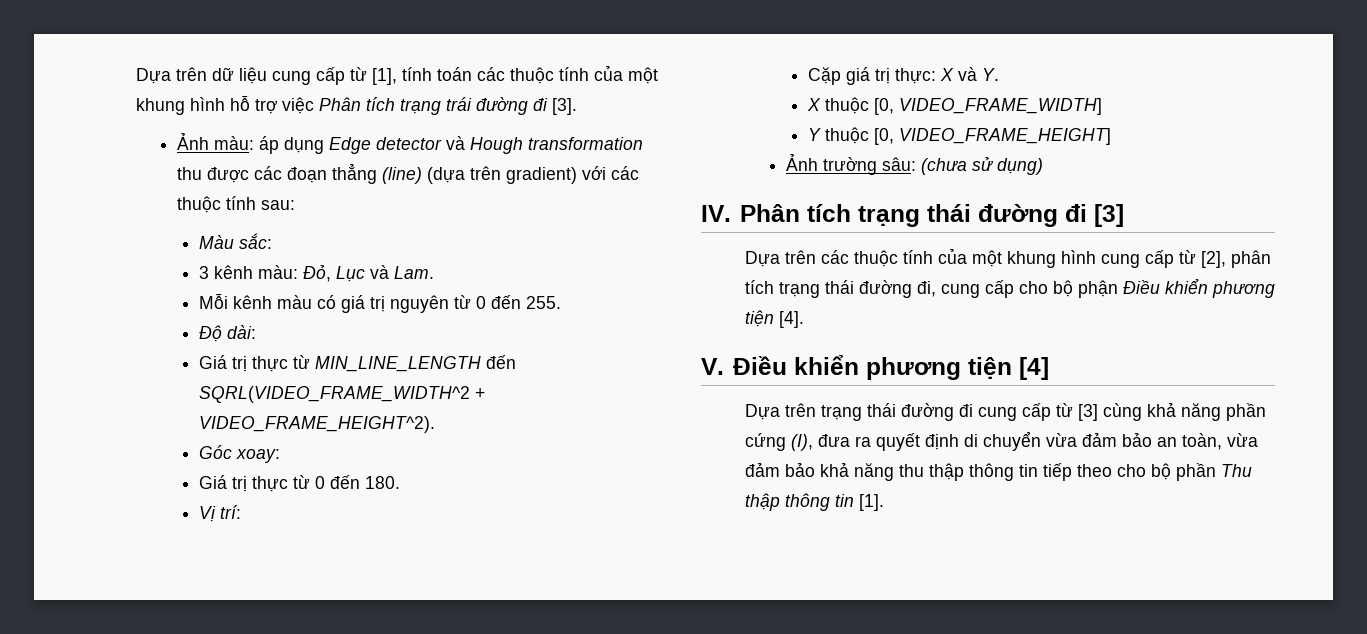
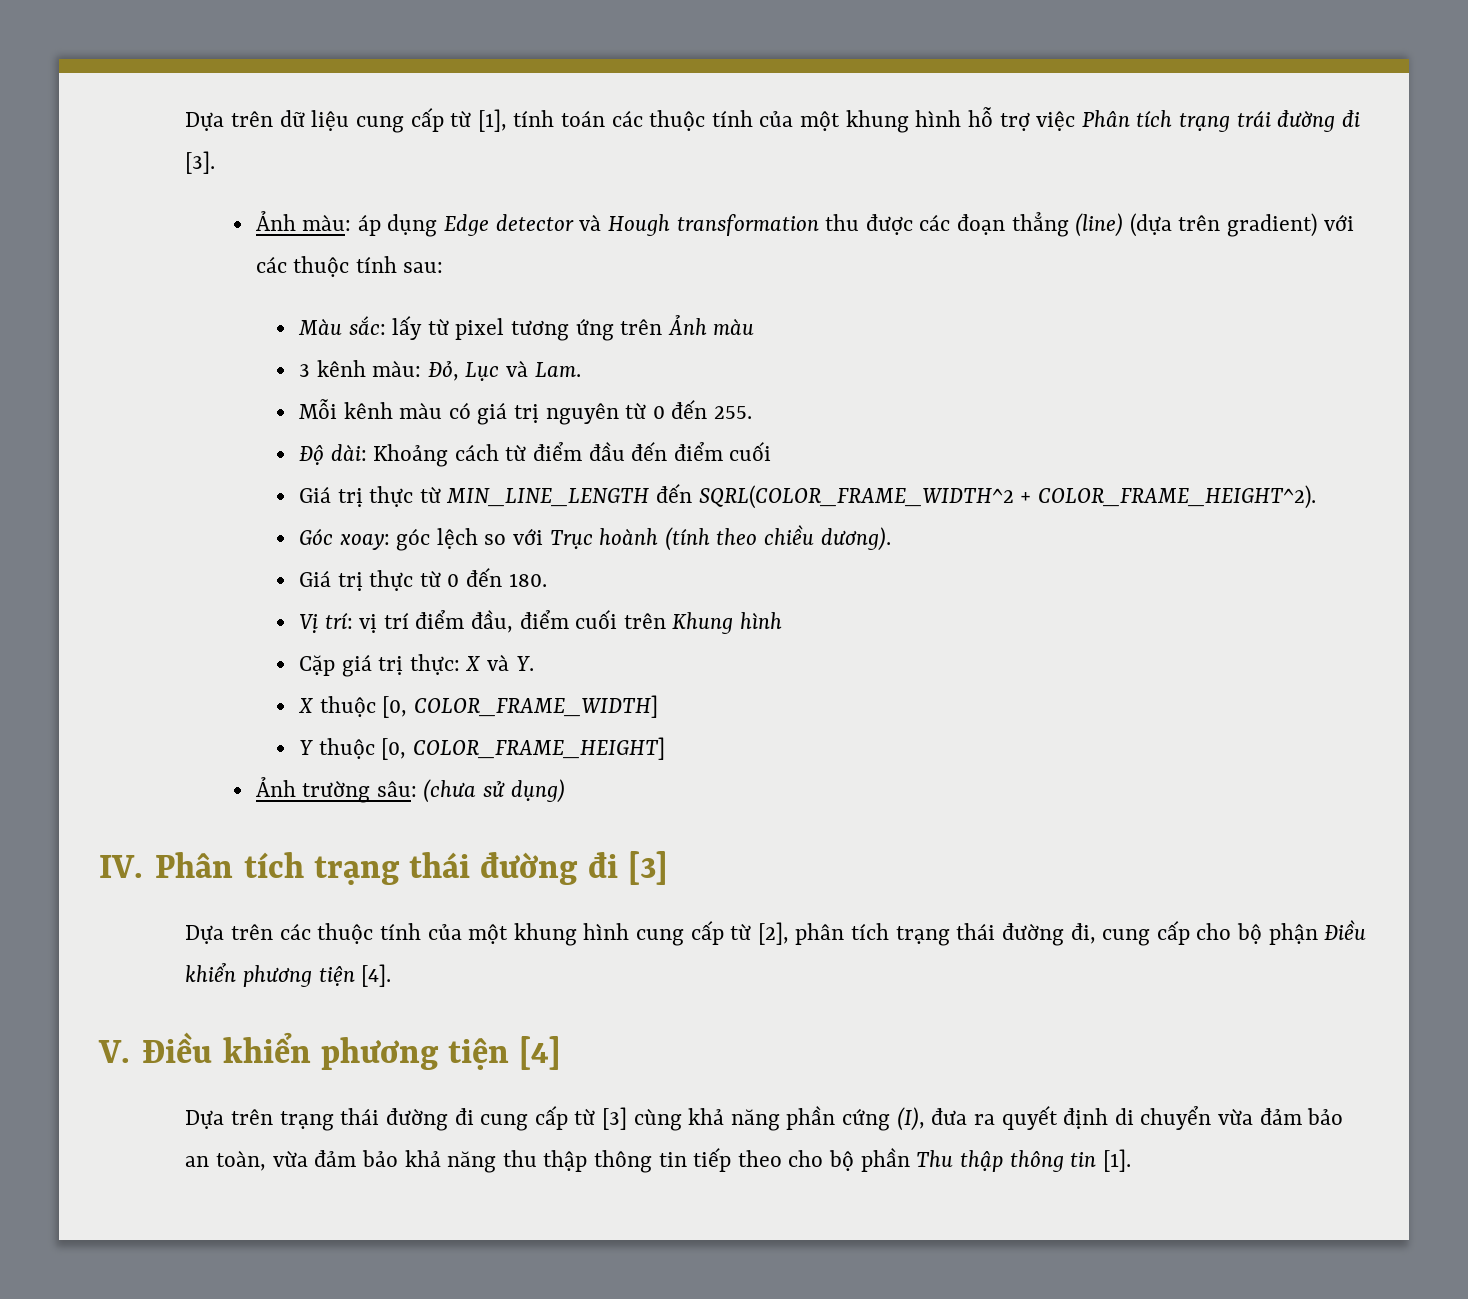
- Màu sắc:
+ Màu sắc: lấy từ pixel tương ứng trên Ảnh màu
- Độ dài:
+ Độ dài: Khoảng cách từ điểm đầu đến điểm cuối
- Giá trị thực từ MIN_LINE_LENGTH đến SQRL(VIDEO_FRAME_WIDTH^2 + VIDEO_FRAME_HEIGHT^2).
+ Giá trị thực từ MIN_LINE_LENGTH đến SQRL(COLOR_FRAME_WIDTH^2 + COLOR_FRAME_HEIGHT^2).
- Góc xoay:
+ Góc xoay: góc lệch so với Trục hoành (tính theo chiều dương).
- Vị trí:
+ Vị trí: vị trí điểm đầu, điểm cuối trên Khung hình
- X thuộc [0, VIDEO_FRAME_WIDTH]
+ X thuộc [0, COLOR_FRAME_WIDTH]
- Y thuộc [0, VIDEO_FRAME_HEIGHT]
+ Y thuộc [0, COLOR_FRAME_HEIGHT]

